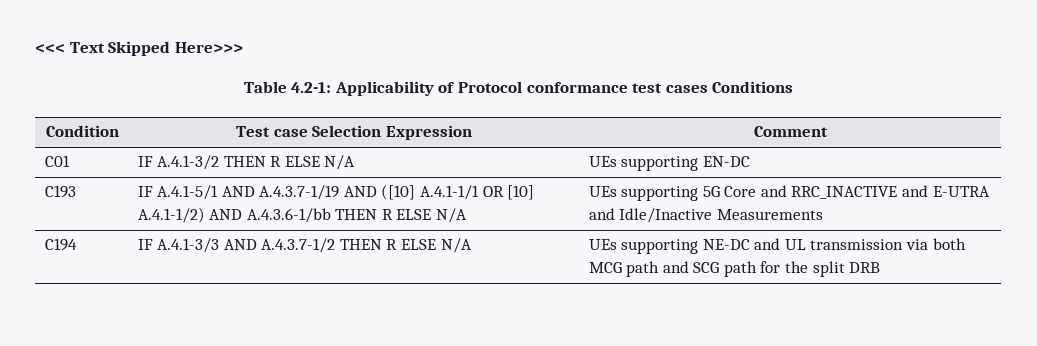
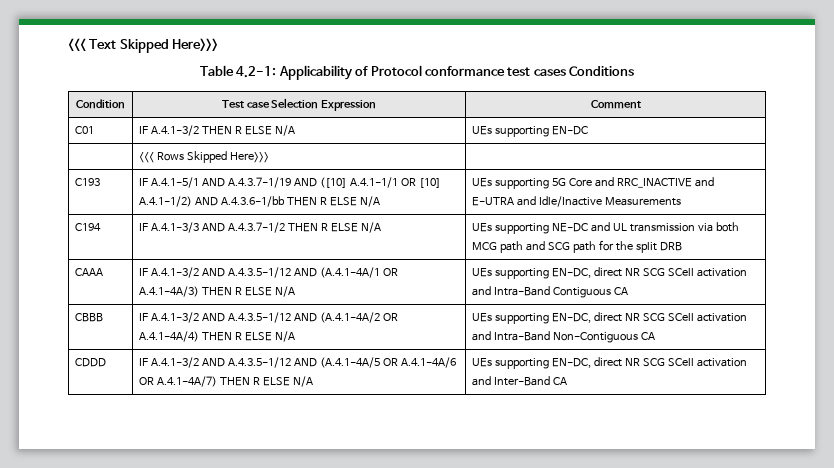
+ | <<< Rows Skipped Here>>> |
+ CAAA | IF A.4.1-3/2 AND A.4.3.5-1/12 AND (A.4.1-4A/1 OR A.4.1-4A/3) THEN R ELSE N/A | UEs supporting EN-DC, direct NR SCG SCell activation and Intra-Band Contiguous CA
+ CBBB | IF A.4.1-3/2 AND A.4.3.5-1/12 AND (A.4.1-4A/2 OR A.4.1-4A/4) THEN R ELSE N/A | UEs supporting EN-DC, direct NR SCG SCell activation and Intra-Band Non-Contiguous CA
+ CDDD | IF A.4.1-3/2 AND A.4.3.5-1/12 AND (A.4.1-4A/5 OR A.4.1-4A/6 OR A.4.1-4A/7) THEN R ELSE N/A | UEs supporting EN-DC, direct NR SCG SCell activation and Inter-Band CA

